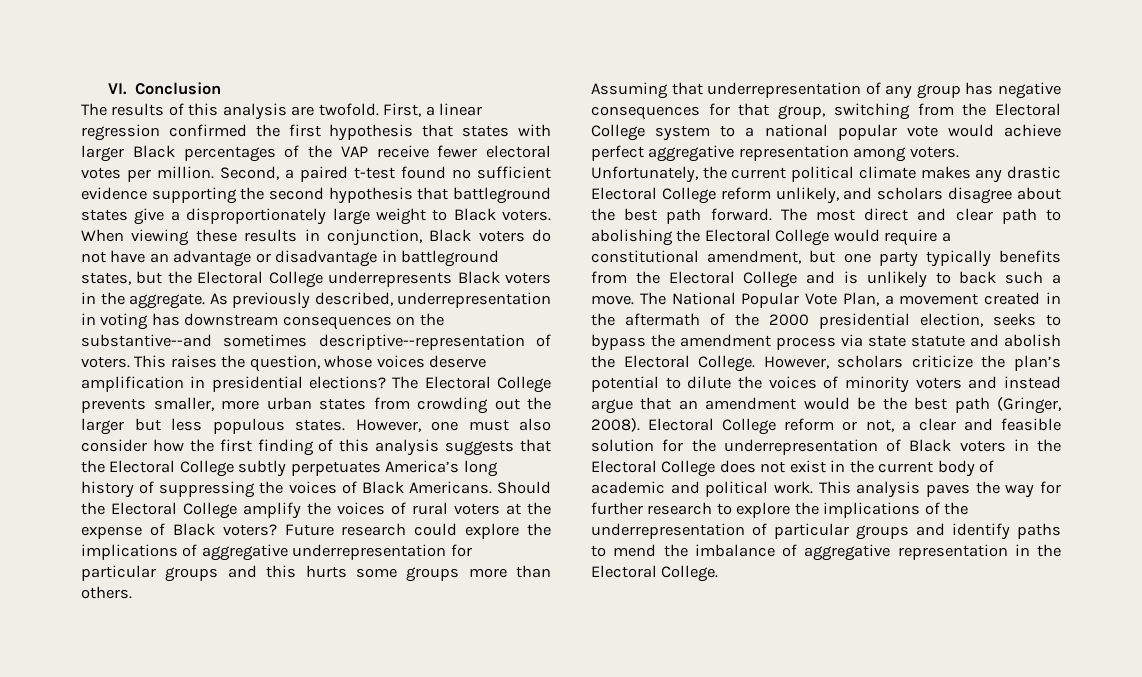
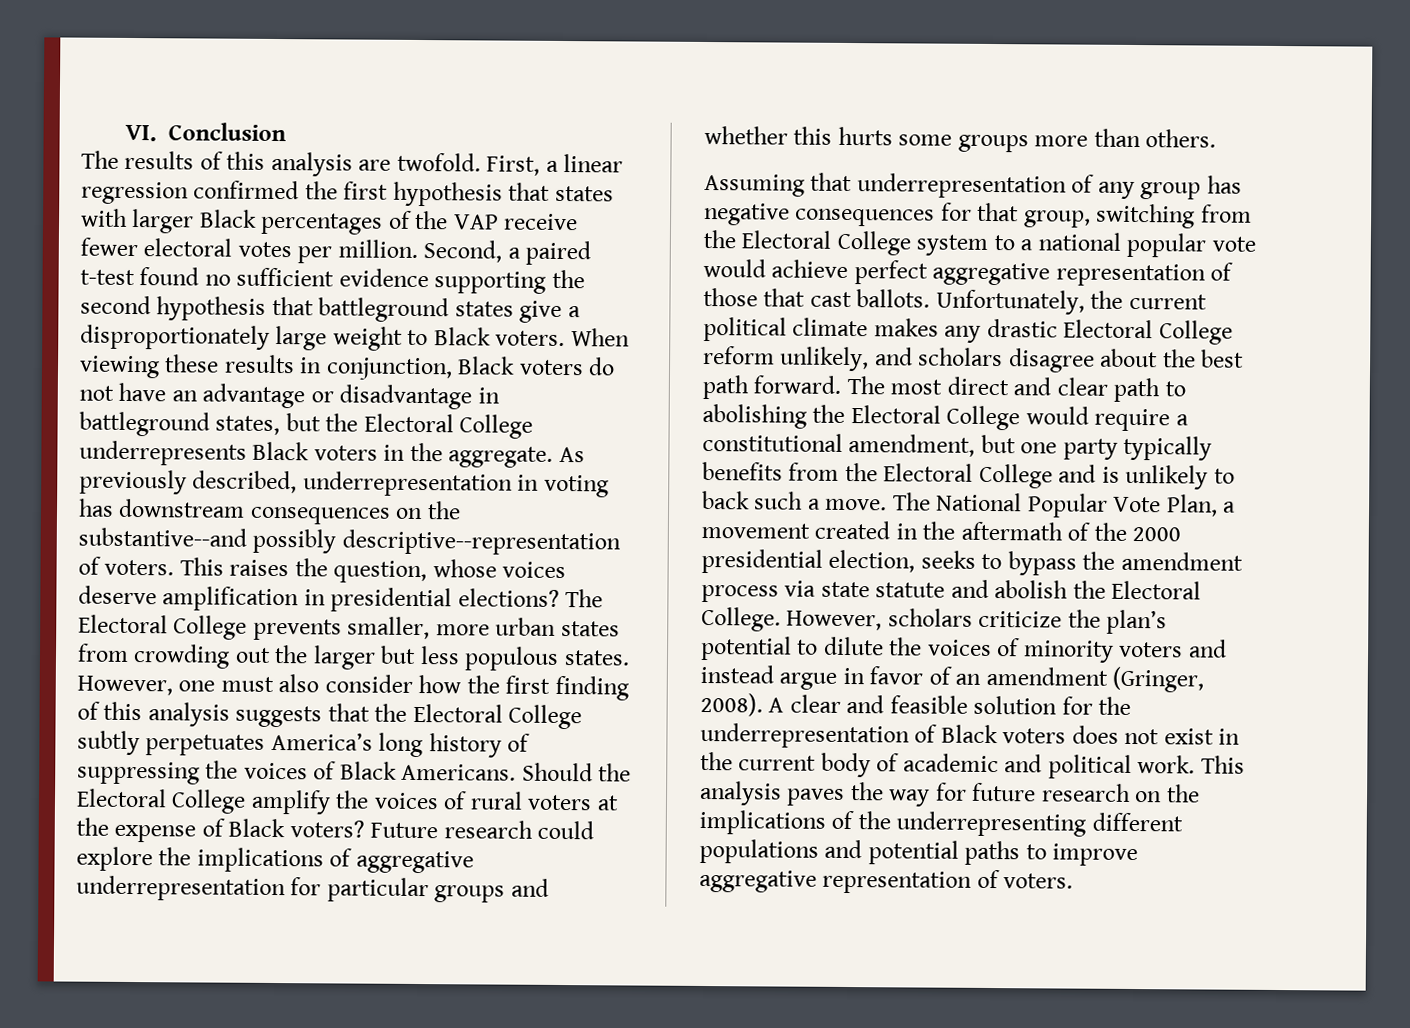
- As previously described, underrepresentation in voting has downstream consequences on the substantive--and sometimes descriptive--representation of voters.
+ As previously described, underrepresentation in voting has downstream consequences on the substantive--and possibly descriptive--representation of voters.
- Future research could explore the implications of aggregative underrepresentation for particular groups and this hurts some groups more than others.
+ Future research could explore the implications of aggregative underrepresentation for particular groups and whether this hurts some groups more than others.
- Assuming that underrepresentation of any group has negative consequences for that group, switching from the Electoral College system to a national popular vote would achieve perfect aggregative representation among voters.
+ Assuming that underrepresentation of any group has negative consequences for that group, switching from the Electoral College system to a national popular vote would achieve perfect aggregative representation of those that cast ballots.
- However, scholars criticize the plan’s potential to dilute the voices of minority voters and instead argue that an amendment would be the best path (Gringer, 2008). Electoral College reform or not, a clear and feasible solution for the underrepresentation of Black voters in the Electoral College does not exist in the current body of academic and political work.
+ However, scholars criticize the plan’s potential to dilute the voices of minority voters and instead argue in favor of an amendment (Gringer, 2008). A clear and feasible solution for the underrepresentation of Black voters does not exist in the current body of academic and political work.
- This analysis paves the way for further research to explore the implications of the underrepresentation of particular groups and identify paths to mend the imbalance of aggregative representation in the Electoral College.
+ This analysis paves the way for future research on the implications of the underrepresenting different populations and potential paths to improve aggregative representation of voters.

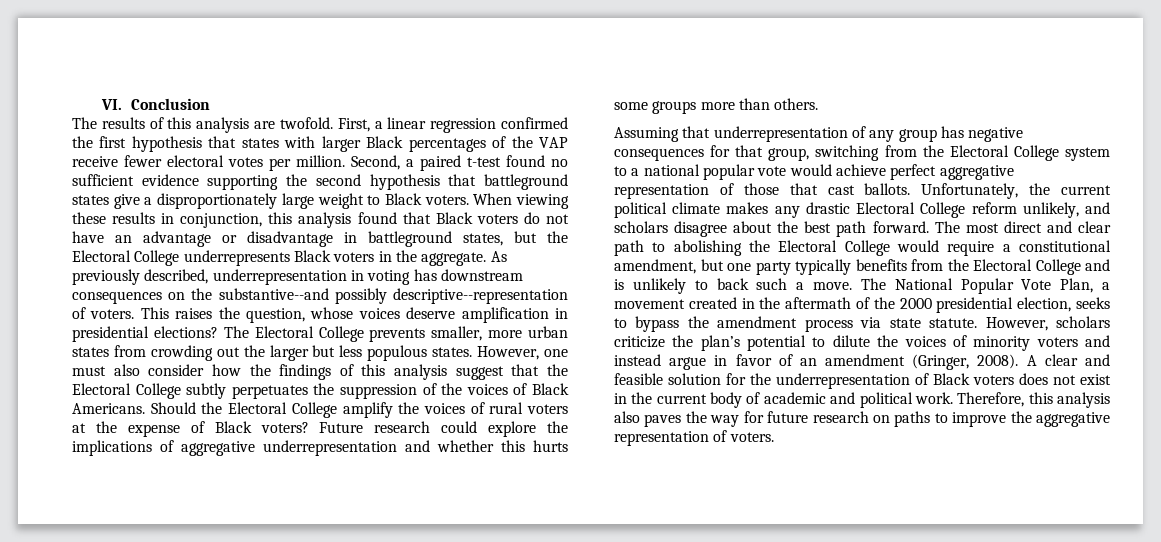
- When viewing these results in conjunction, Black voters do not have an advantage or disadvantage in battleground states, but the Electoral College underrepresents Black voters in the aggregate.
+ When viewing these results in conjunction, this analysis found that Black voters do not have an advantage or disadvantage in battleground states, but the Electoral College underrepresents Black voters in the aggregate.
- However, one must also consider how the first finding of this analysis suggests that the Electoral College subtly perpetuates America’s long history of suppressing the voices of Black Americans.
+ However, one must also consider how the findings of this analysis suggest that the Electoral College subtly perpetuates the suppression of the voices of Black Americans.
- Future research could explore the implications of aggregative underrepresentation for particular groups and whether this hurts some groups more than others.
+ Future research could explore the implications of aggregative underrepresentation and whether this hurts some groups more than others.
- The National Popular Vote Plan, a movement created in the aftermath of the 2000 presidential election, seeks to bypass the amendment process via state statute and abolish the Electoral College.
+ The National Popular Vote Plan, a movement created in the aftermath of the 2000 presidential election, seeks to bypass the amendment process via state statute.
- This analysis paves the way for future research on the implications of the underrepresenting different populations and potential paths to improve aggregative representation of voters.
+ Therefore, this analysis also paves the way for future research on paths to improve the aggregative representation of voters.

